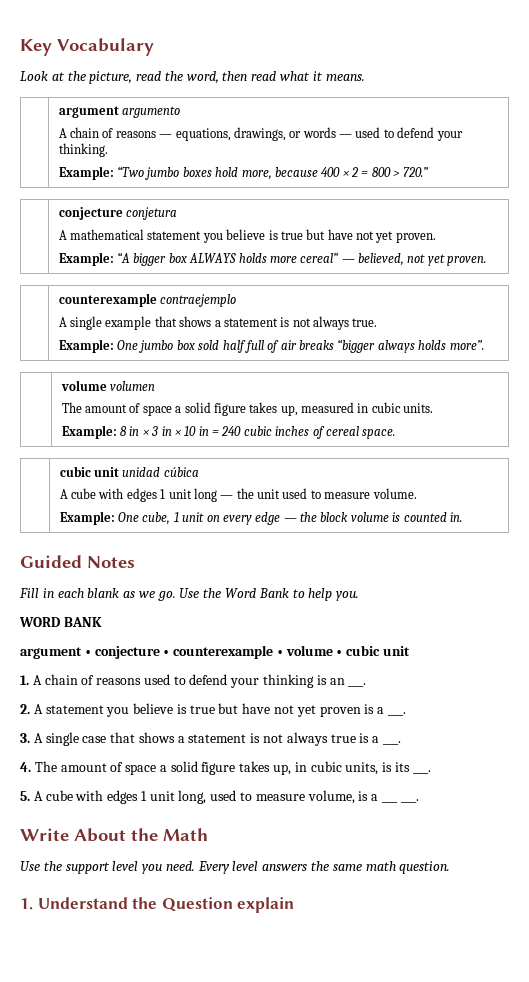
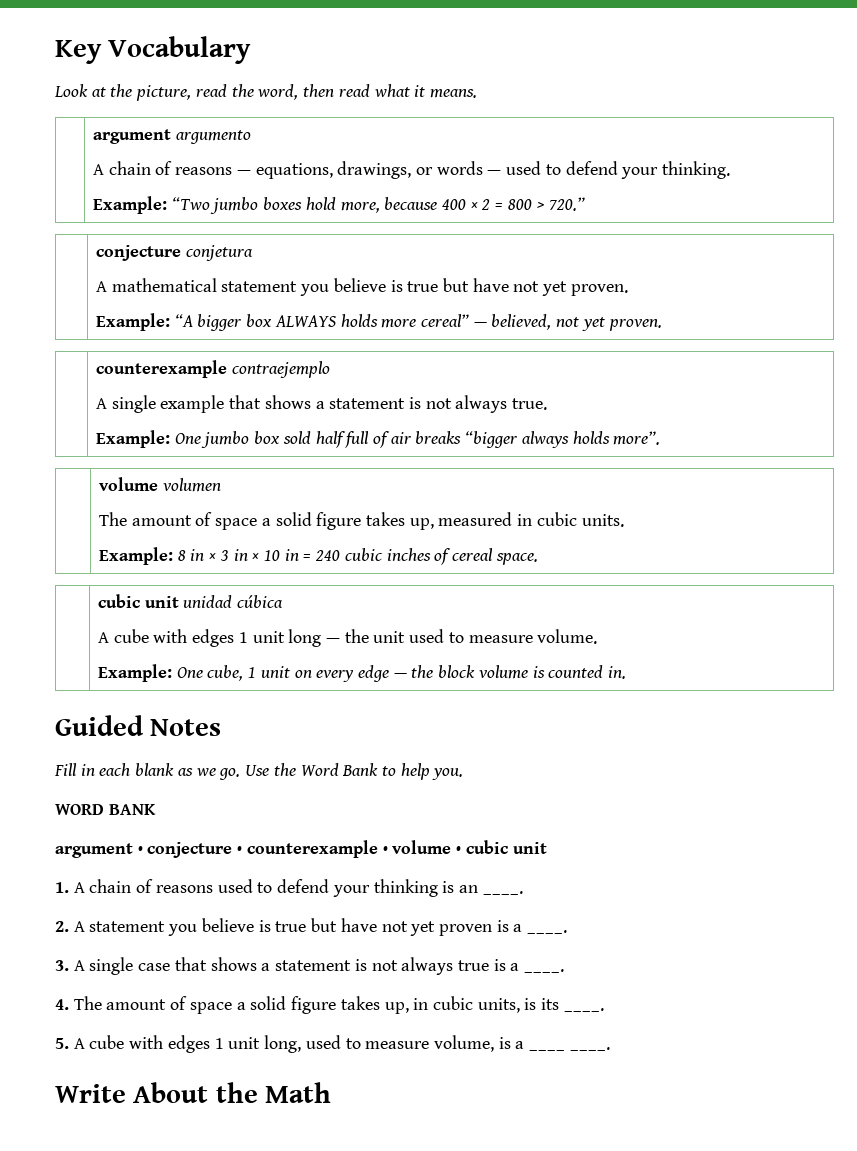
- 1. A chain of reasons used to defend your thinking is an ___.
+ 1. A chain of reasons used to defend your thinking is an ____.
- 2. A statement you believe is true but have not yet proven is a ___.
+ 2. A statement you believe is true but have not yet proven is a ____.
- 3. A single case that shows a statement is not always true is a ___.
+ 3. A single case that shows a statement is not always true is a ____.
- 4. The amount of space a solid figure takes up, in cubic units, is its ___.
+ 4. The amount of space a solid figure takes up, in cubic units, is its ____.
- 5. A cube with edges 1 unit long, used to measure volume, is a ___ ___.
+ 5. A cube with edges 1 unit long, used to measure volume, is a ____ ____.
- Use the support level you need. Every level answers the same math question.
- 1. Understand the Question explain

